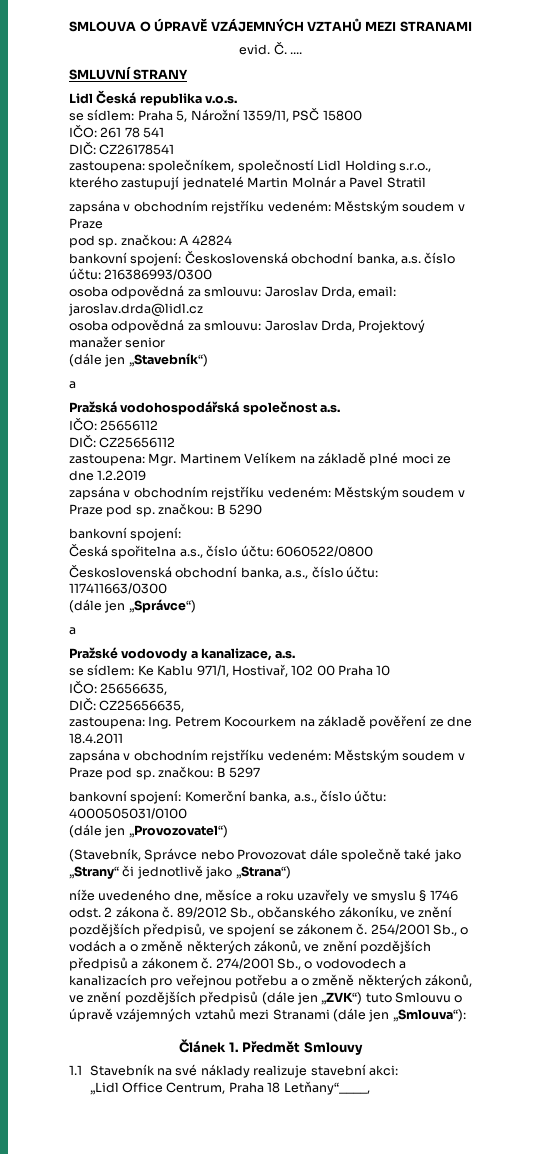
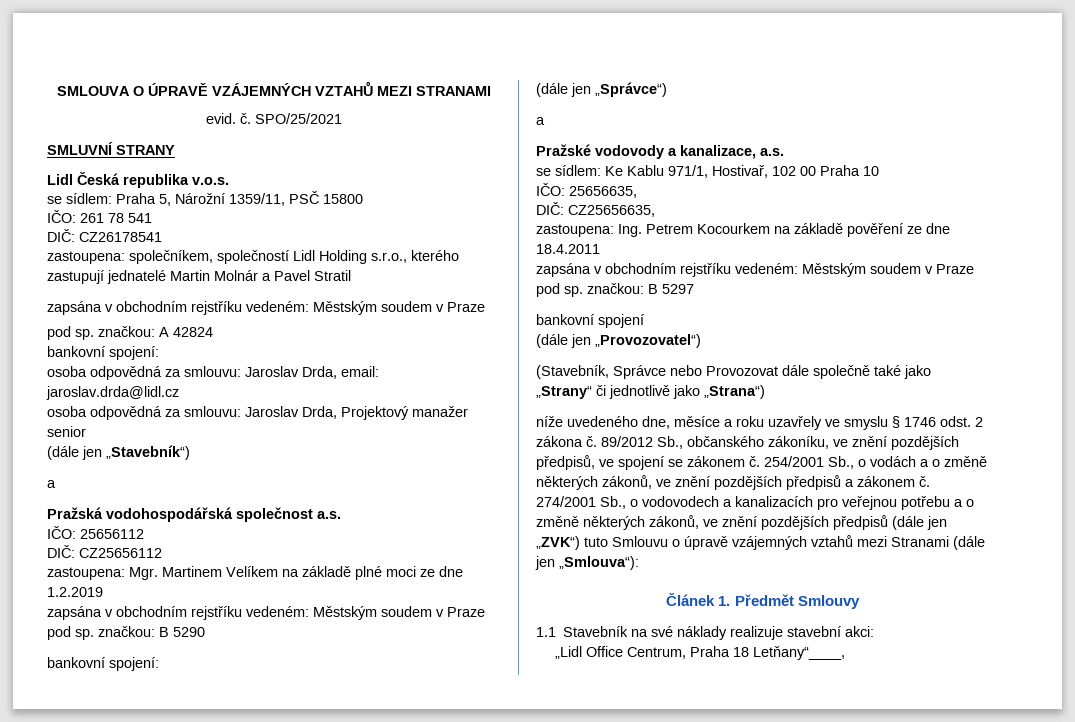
- evid. Č. ....
+ evid. č. SPO/25/2021
  pod sp. značkou: A 42824
- bankovní spojení: Československá obchodní banka, a.s. číslo účtu: 216386993/0300
+ bankovní spojení:
- Česká spořitelna a.s., číslo účtu: 6060522/0800
- Československá obchodní banka, a.s., číslo účtu: 117411663/0300
- bankovní spojení: Komerční banka, a.s., číslo účtu: 4000505031/0100
+ bankovní spojení

